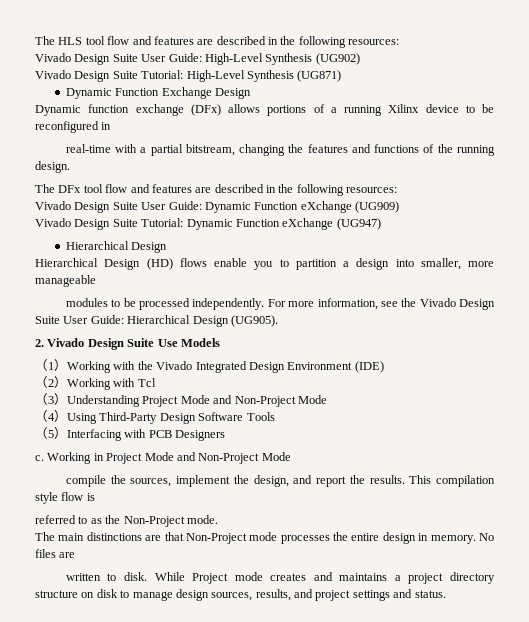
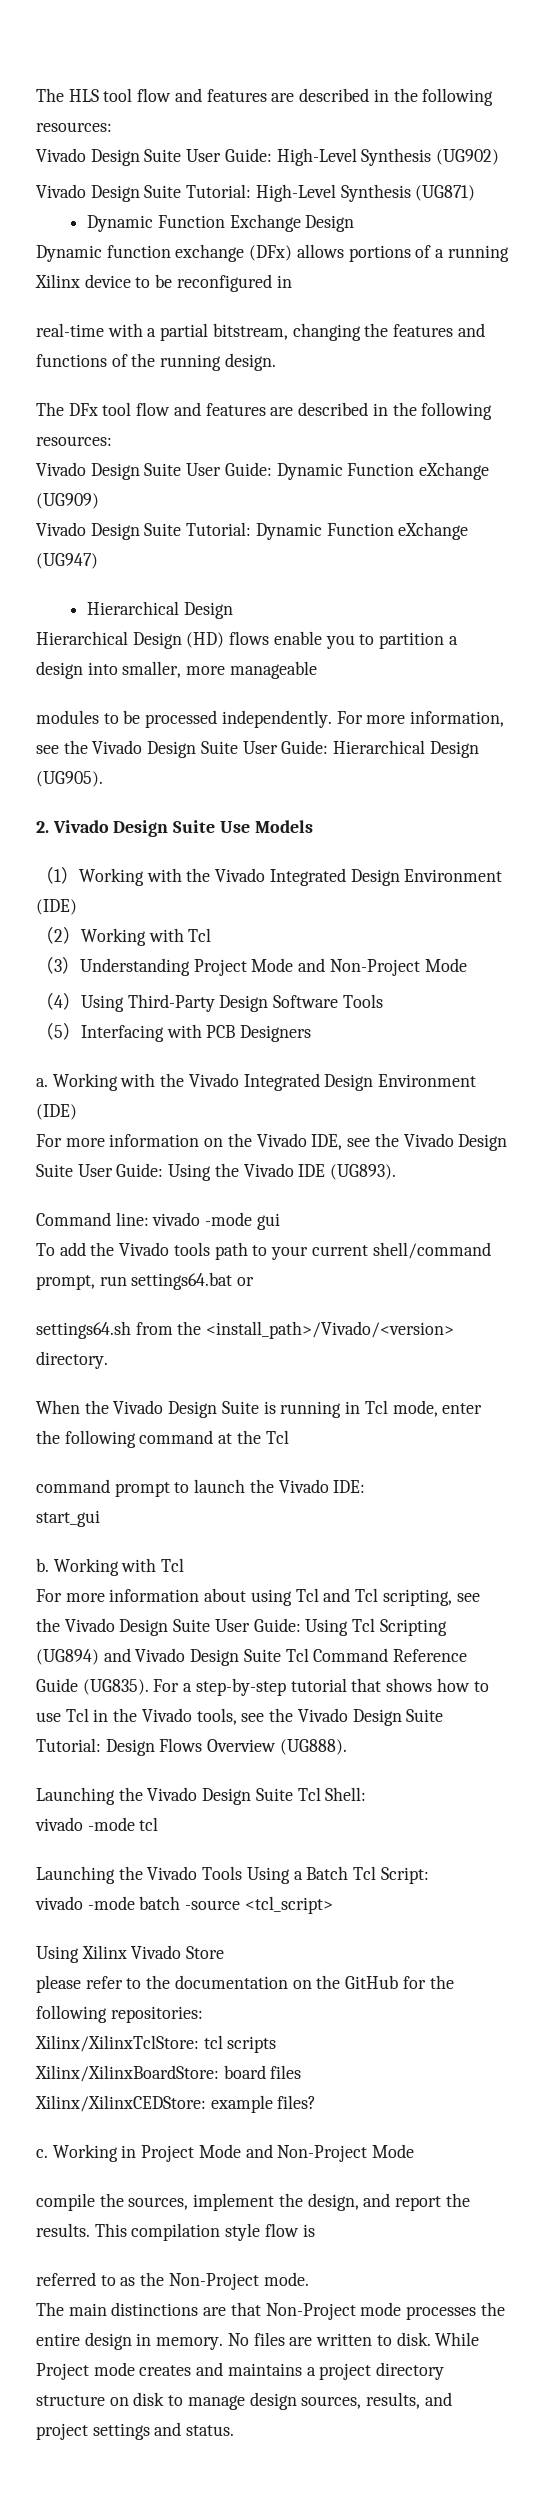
+ a. Working with the Vivado Integrated Design Environment (IDE)
+ For more information on the Vivado IDE, see the Vivado Design Suite User Guide: Using the Vivado IDE (UG893).
+ Command line: vivado -mode gui
+ To add the Vivado tools path to your current shell/command prompt, run settings64.bat or
+ settings64.sh from the <install_path>/Vivado/<version> directory.
+ When the Vivado Design Suite is running in Tcl mode, enter the following command at the Tcl
+ command prompt to launch the Vivado IDE:
+ start_gui
+ b. Working with Tcl
+ For more information about using Tcl and Tcl scripting, see the Vivado Design Suite User Guide: Using Tcl Scripting (UG894) and Vivado Design Suite Tcl Command Reference Guide (UG835). For a step-by-step tutorial that shows how to use Tcl in the Vivado tools, see the Vivado Design Suite Tutorial: Design Flows Overview (UG888).
+ Launching the Vivado Design Suite Tcl Shell:
+ vivado -mode tcl
+ Launching the Vivado Tools Using a Batch Tcl Script:
+ vivado -mode batch -source <tcl_script>
+ Using Xilinx Vivado Store
+ please refer to the documentation on the GitHub for the following repositories:
+ Xilinx/XilinxTclStore: tcl scripts
+ Xilinx/XilinxBoardStore: board files
+ Xilinx/XilinxCEDStore: example files?
- No files are
- written to disk.
+ No files are written to disk.

